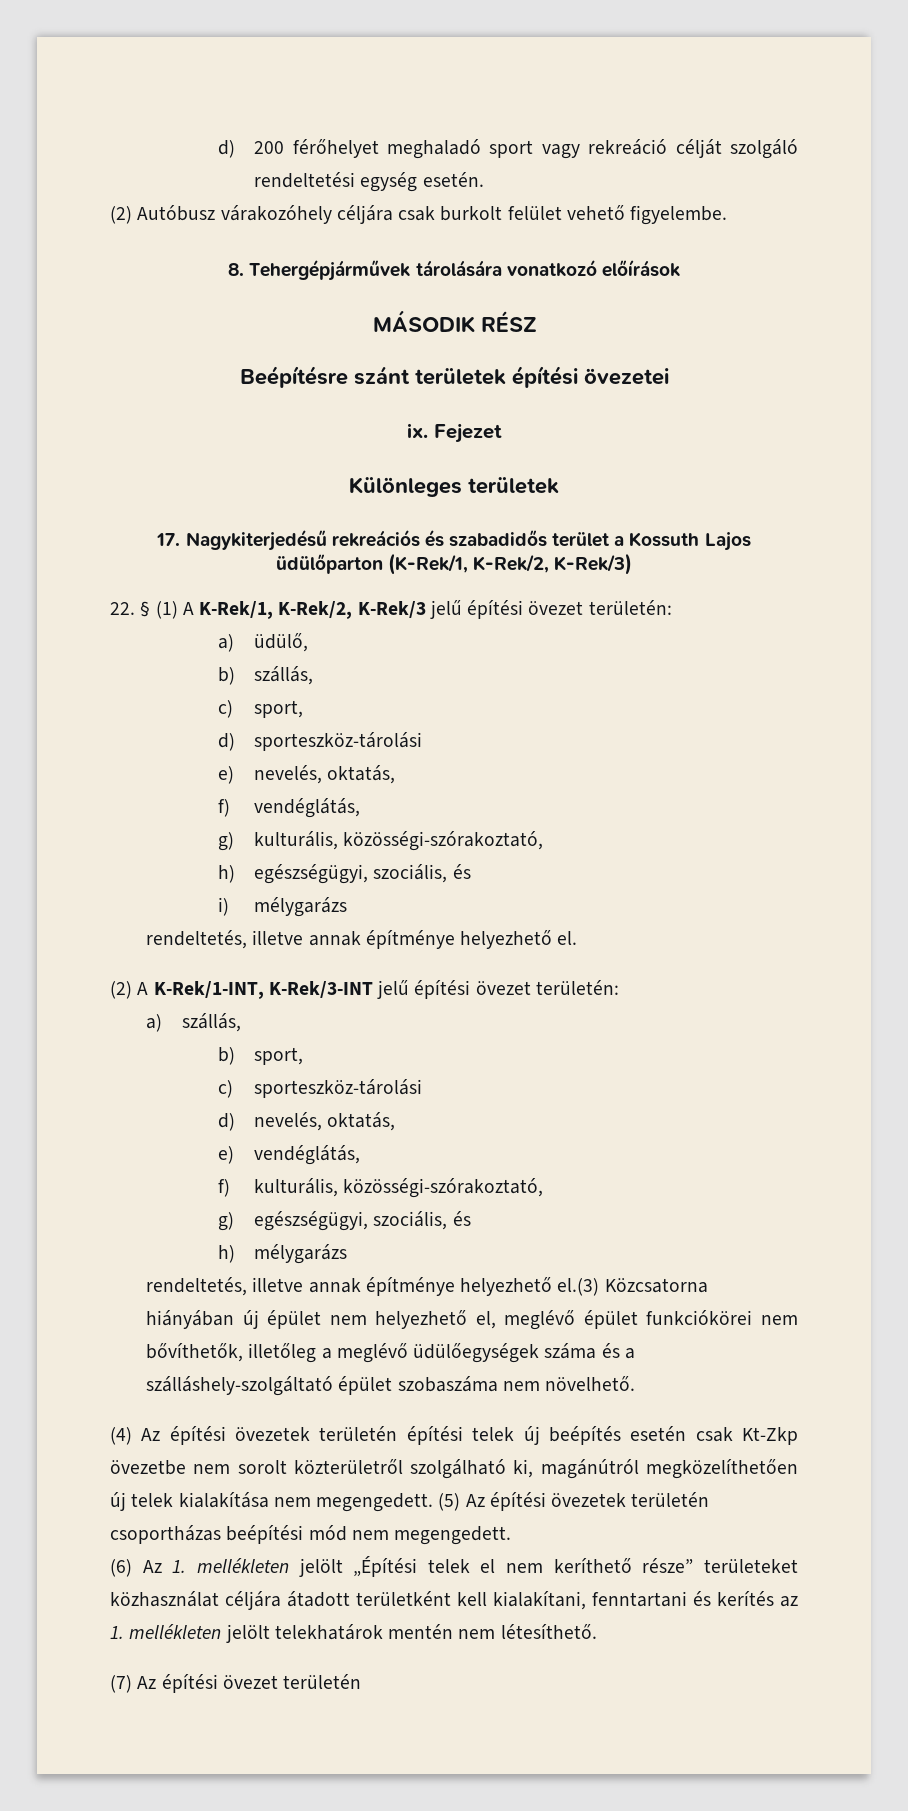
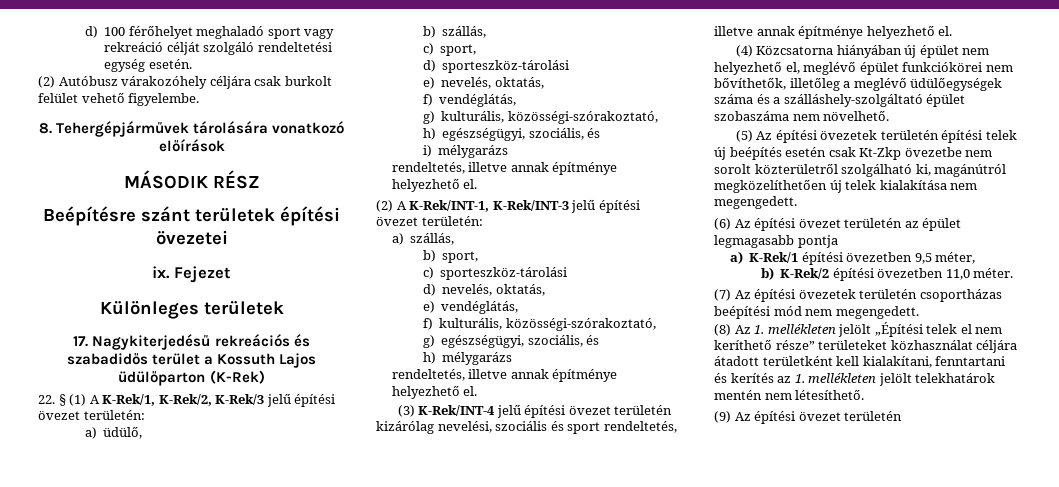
- d) 200 férőhelyet meghaladó sport vagy rekreáció célját szolgáló rendeltetési egység esetén.
+ d) 100 férőhelyet meghaladó sport vagy rekreáció célját szolgáló rendeltetési egység esetén.
- 17. Nagykiterjedésű rekreációs és szabadidős terület a Kossuth Lajos üdülőparton (K-Rek/1, K-Rek/2, K-Rek/3)
+ 17. Nagykiterjedésű rekreációs és szabadidős terület a Kossuth Lajos üdülőparton (K-Rek)
- (2) A K-Rek/1-INT, K-Rek/3-INT jelű építési övezet területén:
+ (2) A K-Rek/INT-1, K-Rek/INT-3 jelű építési övezet területén:
  h) mélygarázs
- rendeltetés, illetve annak építménye helyezhető el.(3) Közcsatorna hiányában új épület nem helyezhető el, meglévő épület funkciókörei nem bővíthetők, illetőleg a meglévő üdülőegységek száma és a szálláshely-szolgáltató épület szobaszáma nem növelhető.
+ rendeltetés, illetve annak építménye helyezhető el.
+ (3) K-Rek/INT-4 jelű építési övezet területén kizárólag nevelési, szociális és sport rendeltetés, illetve annak építménye helyezhető el.
+ (4) Közcsatorna hiányában új épület nem helyezhető el, meglévő épület funkciókörei nem bővíthetők, illetőleg a meglévő üdülőegységek száma és a szálláshely-szolgáltató épület szobaszáma nem növelhető.
- (4) Az építési övezetek területén építési telek új beépítés esetén csak Kt-Zkp övezetbe nem sorolt közterületről szolgálható ki, magánútról megközelíthetően új telek kialakítása nem megengedett. (5) Az építési övezetek területén csoportházas beépítési mód nem megengedett.
+ (5) Az építési övezetek területén építési telek új beépítés esetén csak Kt-Zkp övezetbe nem sorolt közterületről szolgálható ki, magánútról megközelíthetően új telek kialakítása nem megengedett.
+ (6) Az építési övezet területén az épület legmagasabb pontja
+ a) K-Rek/1 építési övezetben 9,5 méter,
+ b) K-Rek/2 építési övezetben 11,0 méter.
+ (7) Az építési övezetek területén csoportházas beépítési mód nem megengedett.
- (6) Az 1. mellékleten jelölt „Építési telek el nem keríthető része” területeket közhasználat céljára átadott területként kell kialakítani, fenntartani és kerítés az 1. mellékleten jelölt telekhatárok mentén nem létesíthető.
+ (8) Az 1. mellékleten jelölt „Építési telek el nem keríthető része” területeket közhasználat céljára átadott területként kell kialakítani, fenntartani és kerítés az 1. mellékleten jelölt telekhatárok mentén nem létesíthető.
- (7) Az építési övezet területén
+ (9) Az építési övezet területén

